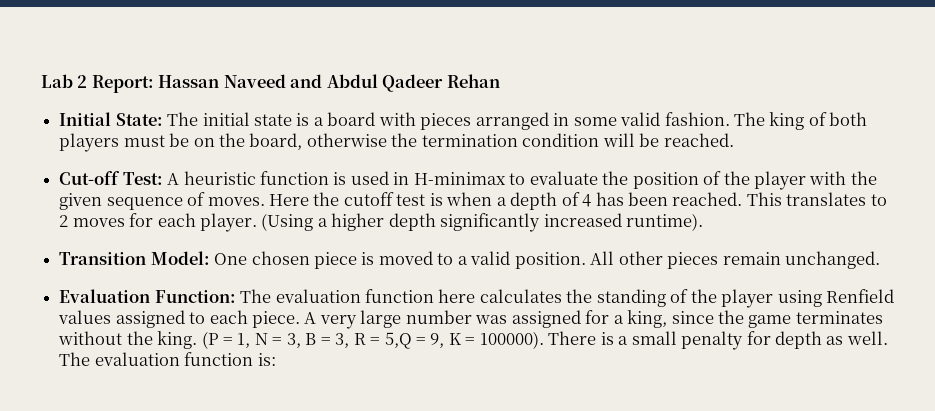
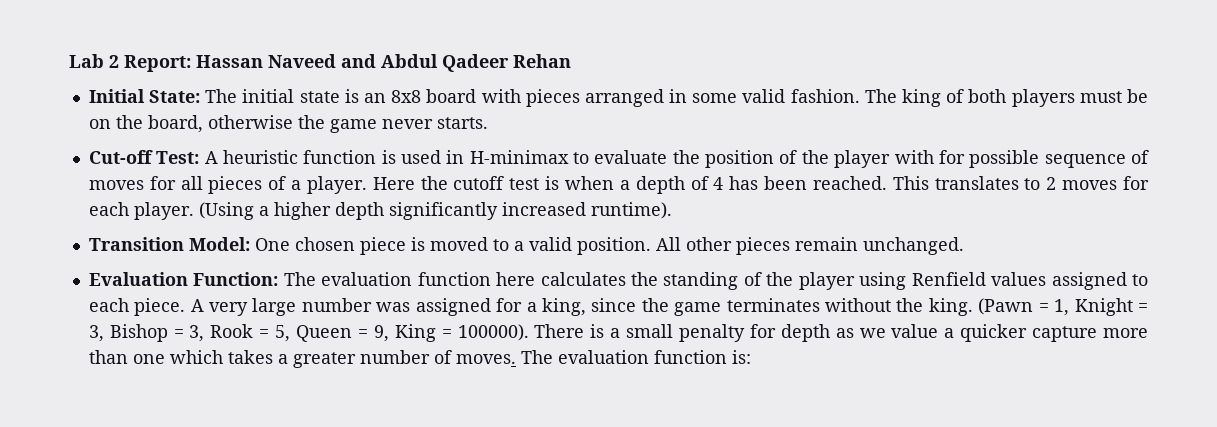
- Initial State: The initial state is a board with pieces arranged in some valid fashion.
+ Initial State: The initial state is an 8x8 board with pieces arranged in some valid fashion.
- The king of both players must be on the board, otherwise the termination condition will be reached.
+ The king of both players must be on the board, otherwise the game never starts.
- Cut-off Test: A heuristic function is used in H-minimax to evaluate the position of the player with the given sequence of moves.
+ Cut-off Test: A heuristic function is used in H-minimax to evaluate the position of the player with for possible sequence of moves for all pieces of a player.
- (P = 1, N = 3, B = 3, R = 5,Q = 9, K = 100000).
+ (Pawn = 1, Knight = 3, Bishop = 3, Rook = 5, Queen = 9, King = 100000).
- There is a small penalty for depth as well.
+ There is a small penalty for depth as we value a quicker capture more than one which takes a greater number of moves.

